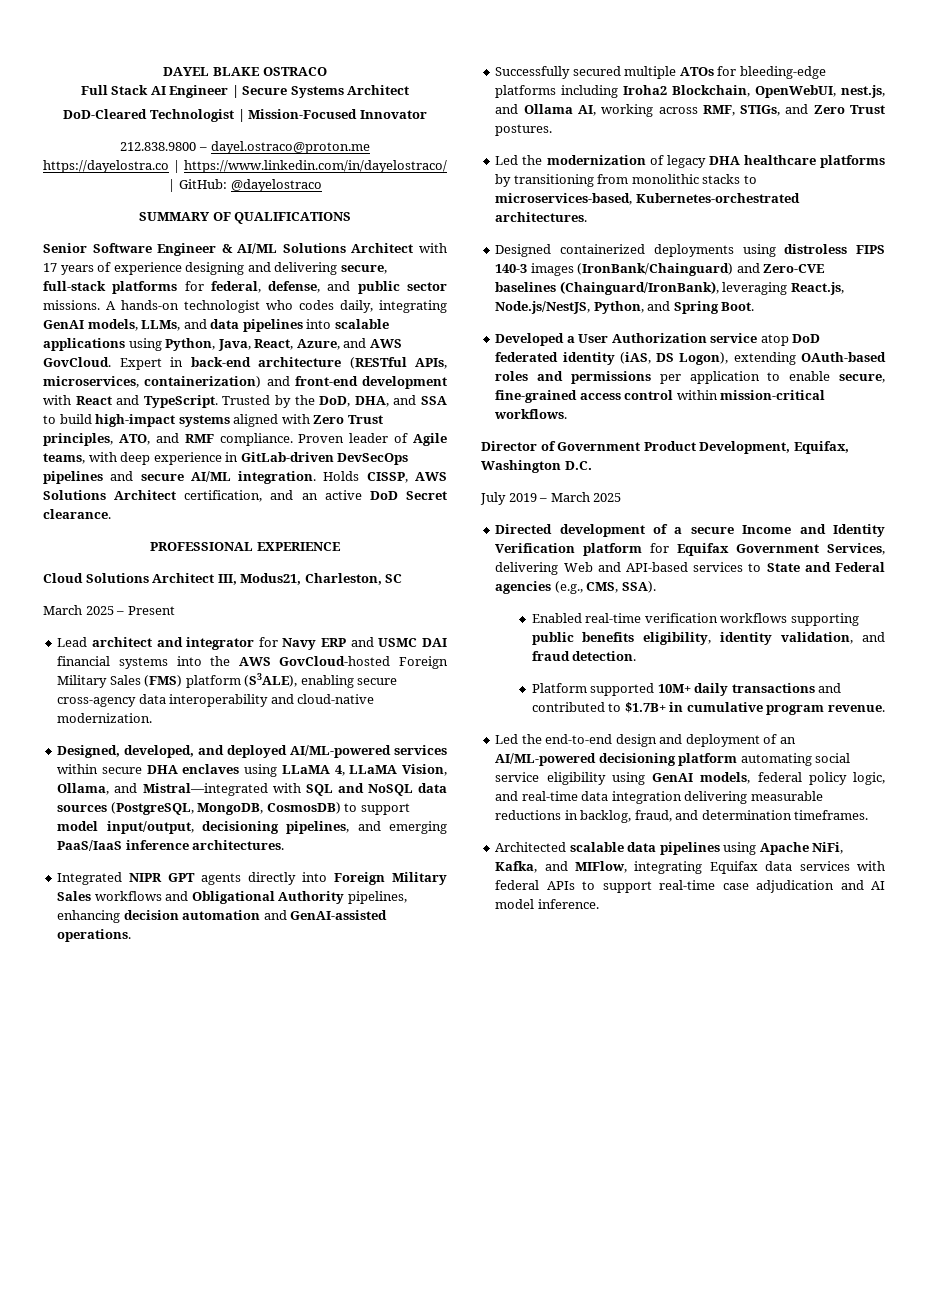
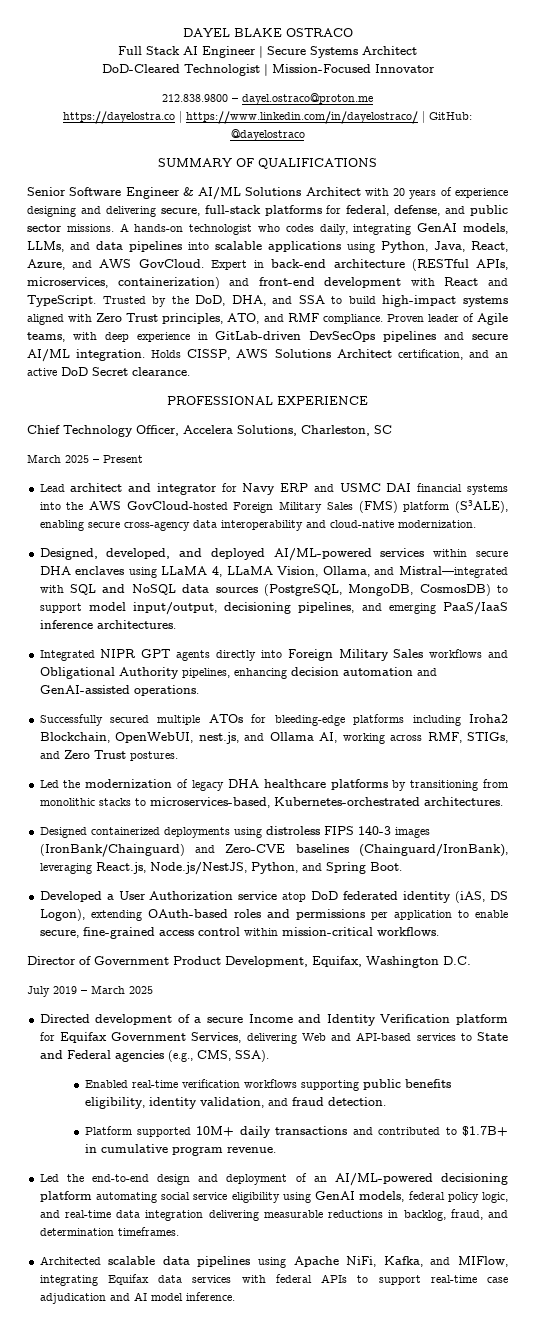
- Senior Software Engineer & AI/ML Solutions Architect with 17 years of experience designing and delivering secure, full-stack platforms for federal, defense, and public sector missions.
+ Senior Software Engineer & AI/ML Solutions Architect with 20 years of experience designing and delivering secure, full-stack platforms for federal, defense, and public sector missions.
- Cloud Solutions Architect III, Modus21, Charleston, SC
+ Chief Technology Officer, Accelera Solutions, Charleston, SC

